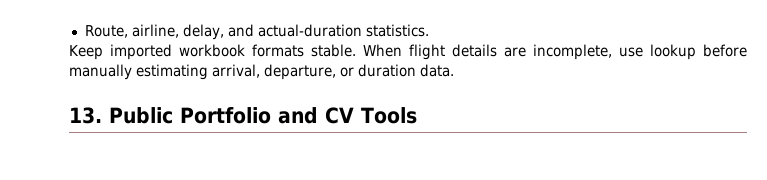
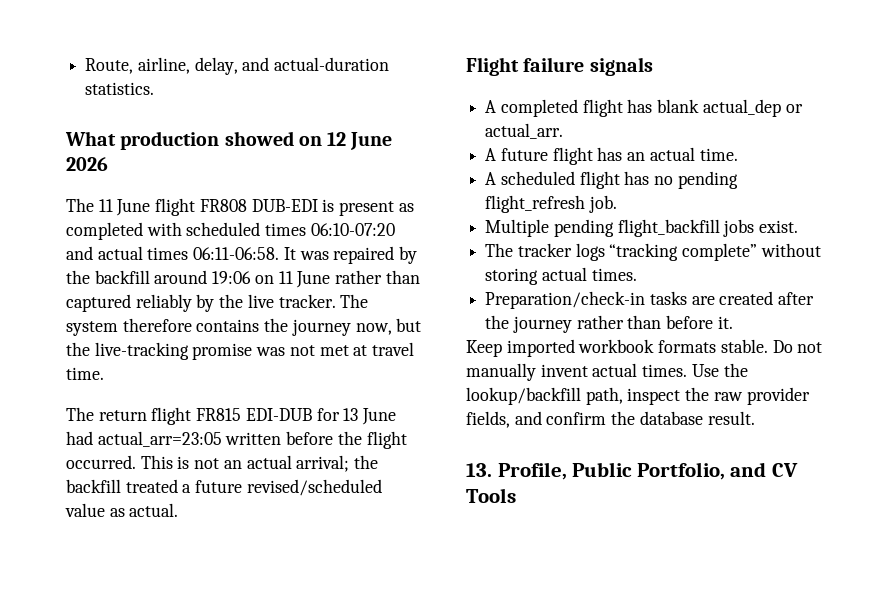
+ What production showed on 12 June 2026
+ The 11 June flight FR808 DUB-EDI is present as completed with scheduled times 06:10-07:20 and actual times 06:11-06:58. It was repaired by the backfill around 19:06 on 11 June rather than captured reliably by the live tracker. The system therefore contains the journey now, but the live-tracking promise was not met at travel time.
+ The return flight FR815 EDI-DUB for 13 June had actual_arr=23:05 written before the flight occurred. This is not an actual arrival; the backfill treated a future revised/scheduled value as actual.
+ Flight failure signals
+ A completed flight has blank actual_dep or actual_arr.
+ A future flight has an actual time.
+ A scheduled flight has no pending flight_refresh job.
+ Multiple pending flight_backfill jobs exist.
+ The tracker logs “tracking complete” without storing actual times.
+ Preparation/check-in tasks are created after the journey rather than before it.
- When flight details are incomplete, use lookup before manually estimating arrival, departure, or duration data.
- 13. Public Portfolio and CV Tools
+ Do not manually invent actual times. Use the lookup/backfill path, inspect the raw provider fields, and confirm the database result.
+ 13. Profile, Public Portfolio, and CV Tools

